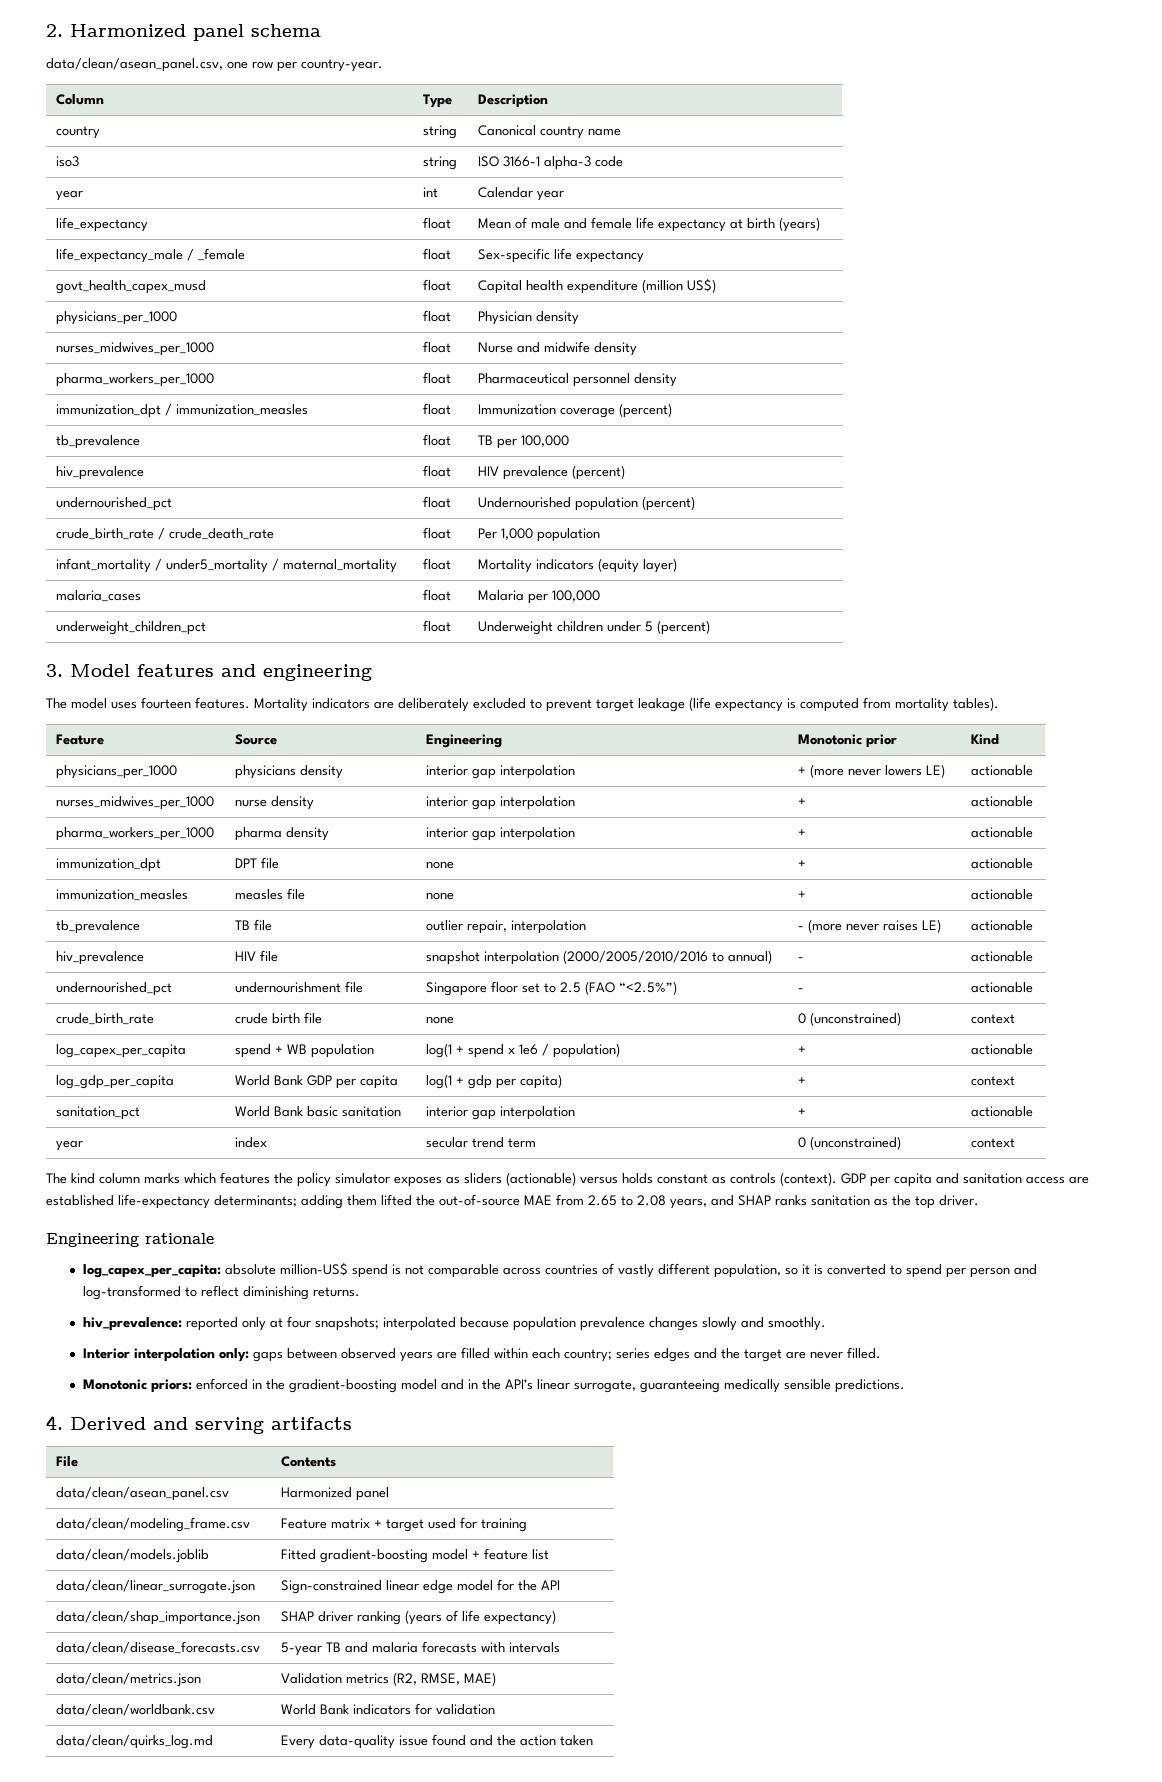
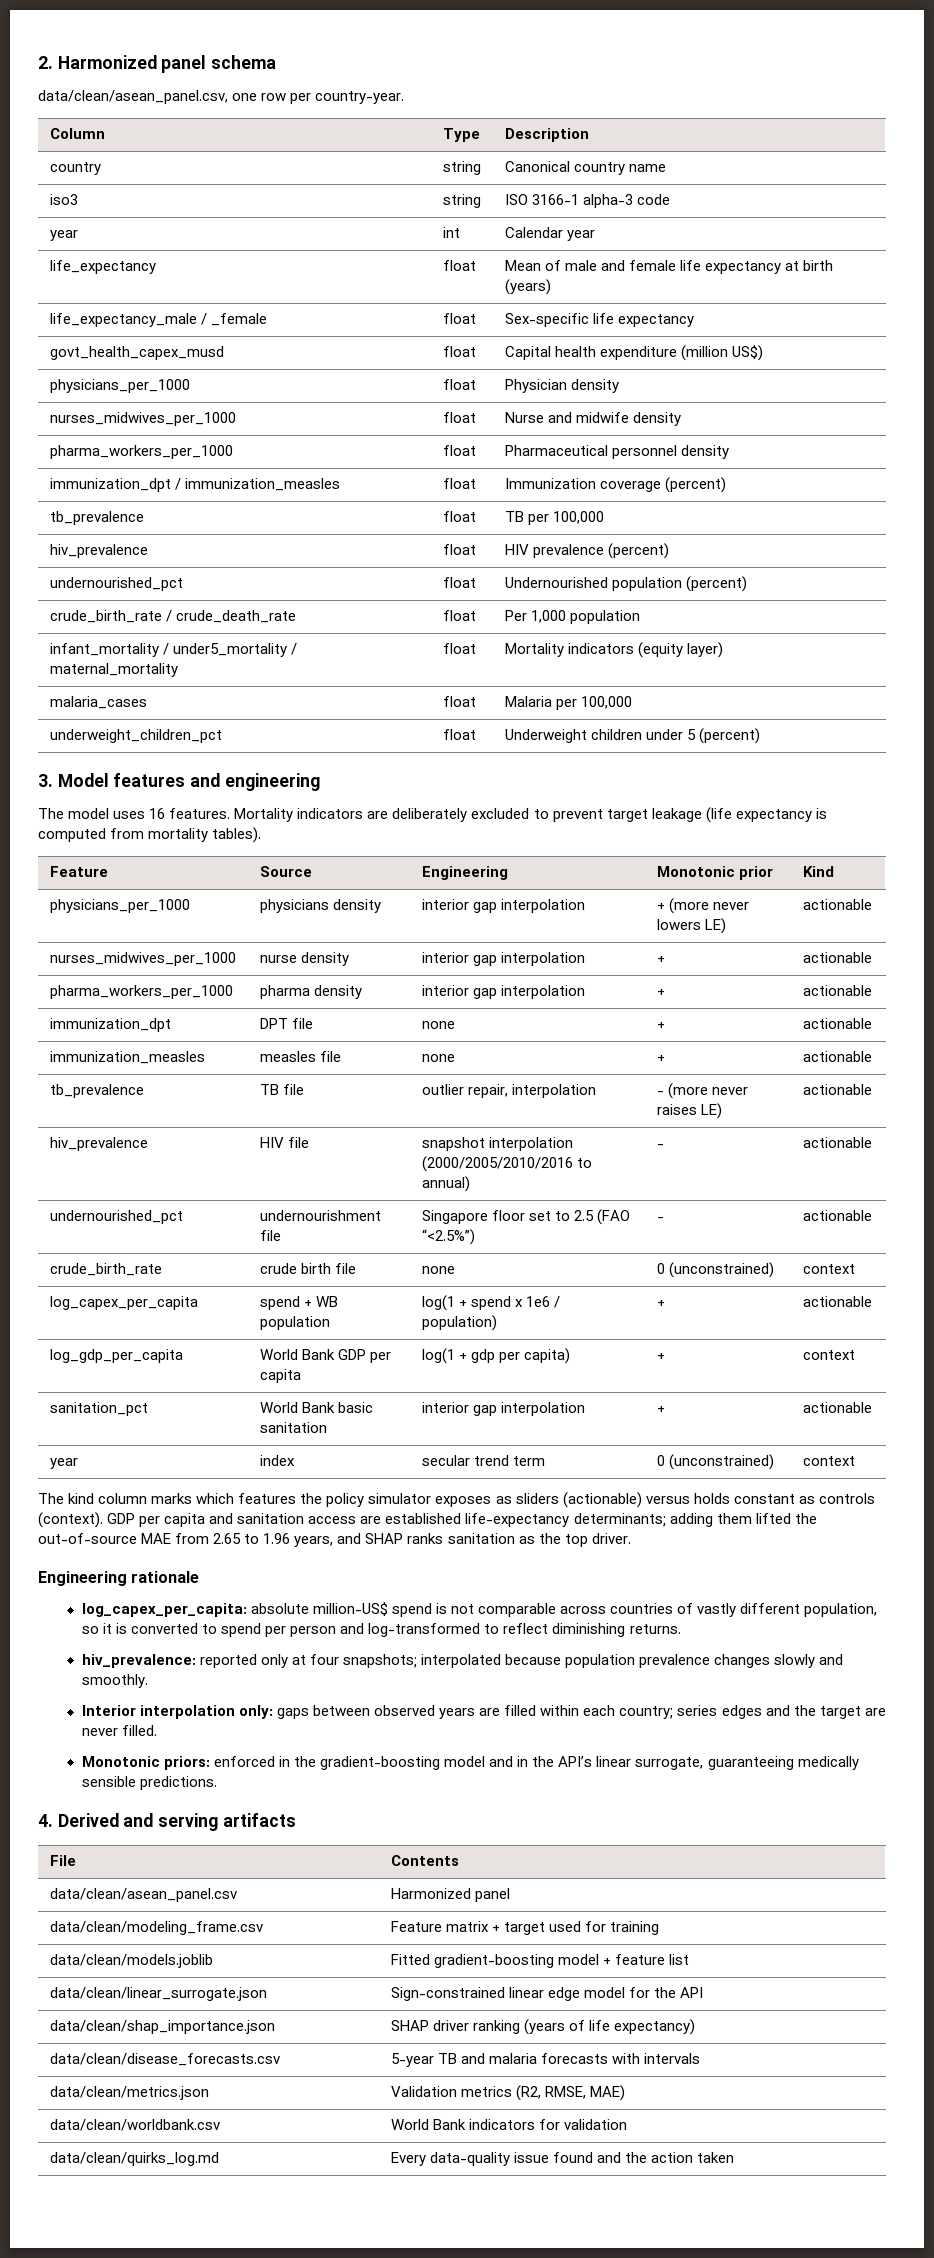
- The model uses fourteen features.
+ The model uses 16 features.
- GDP per capita and sanitation access are established life-expectancy determinants; adding them lifted the out-of-source MAE from 2.65 to 2.08 years, and SHAP ranks sanitation as the top driver.
+ GDP per capita and sanitation access are established life-expectancy determinants; adding them lifted the out-of-source MAE from 2.65 to 1.96 years, and SHAP ranks sanitation as the top driver.

